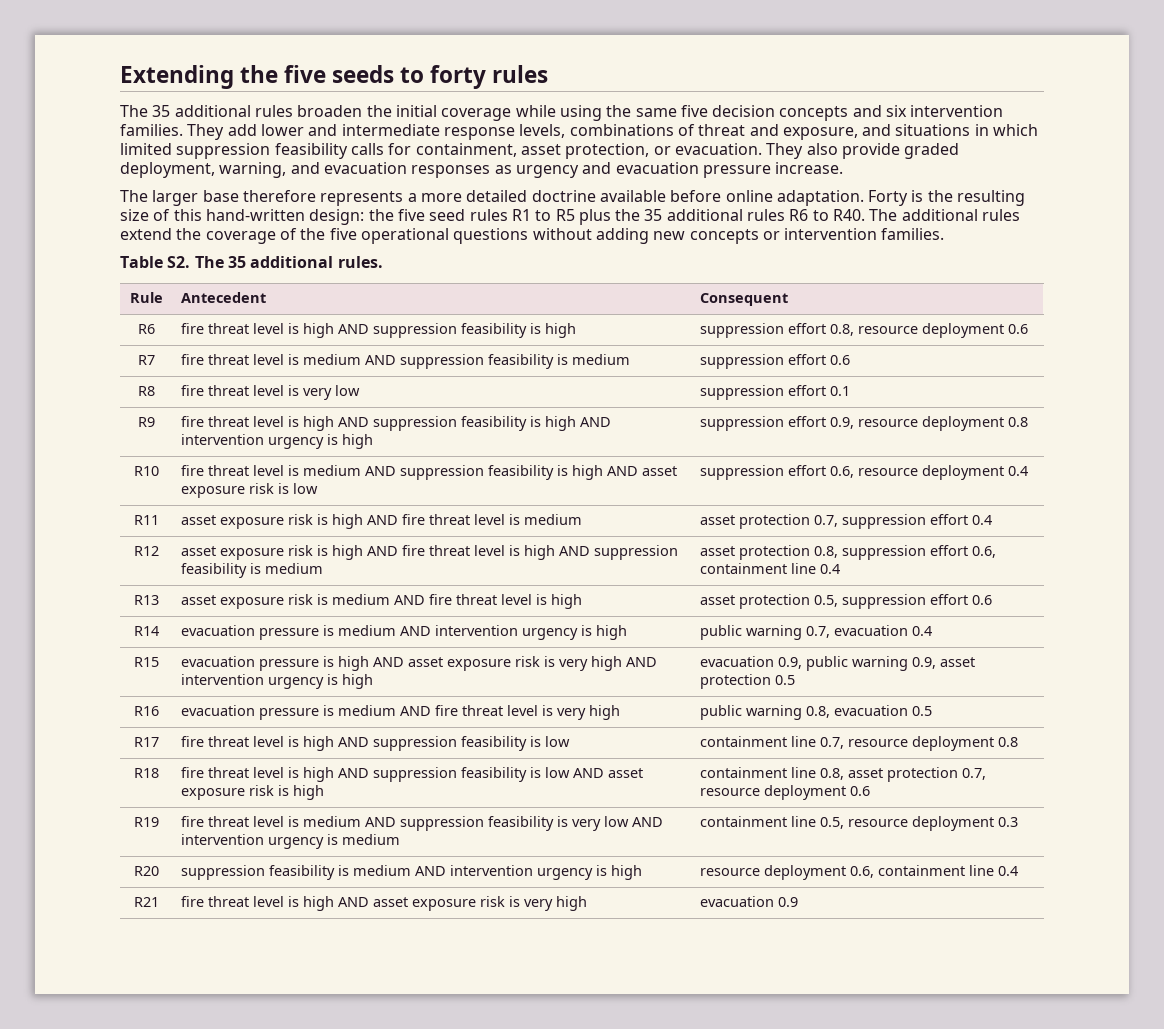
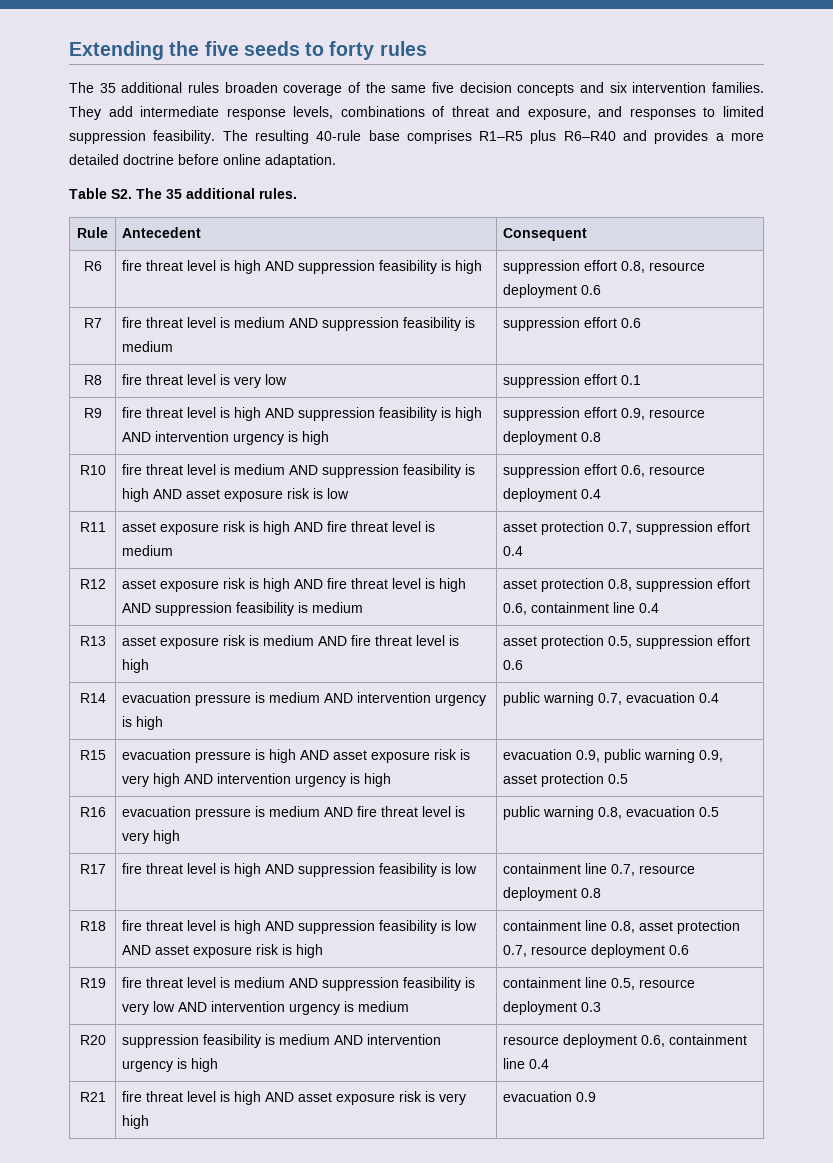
- The 35 additional rules broaden the initial coverage while using the same five decision concepts and six intervention families.
+ The 35 additional rules broaden coverage of the same five decision concepts and six intervention families.
- They add lower and intermediate response levels, combinations of threat and exposure, and situations in which limited suppression feasibility calls for containment, asset protection, or evacuation. They also provide graded deployment, warning, and evacuation responses as urgency and evacuation pressure increase.
- The larger base therefore represents a more detailed doctrine available before online adaptation. Forty is the resulting size of this hand-written design: the five seed rules R1 to R5 plus the 35 additional rules R6 to R40. The additional rules extend the coverage of the five operational questions without adding new concepts or intervention families.
+ They add intermediate response levels, combinations of threat and exposure, and responses to limited suppression feasibility. The resulting 40-rule base comprises R1–R5 plus R6–R40 and provides a more detailed doctrine before online adaptation.

